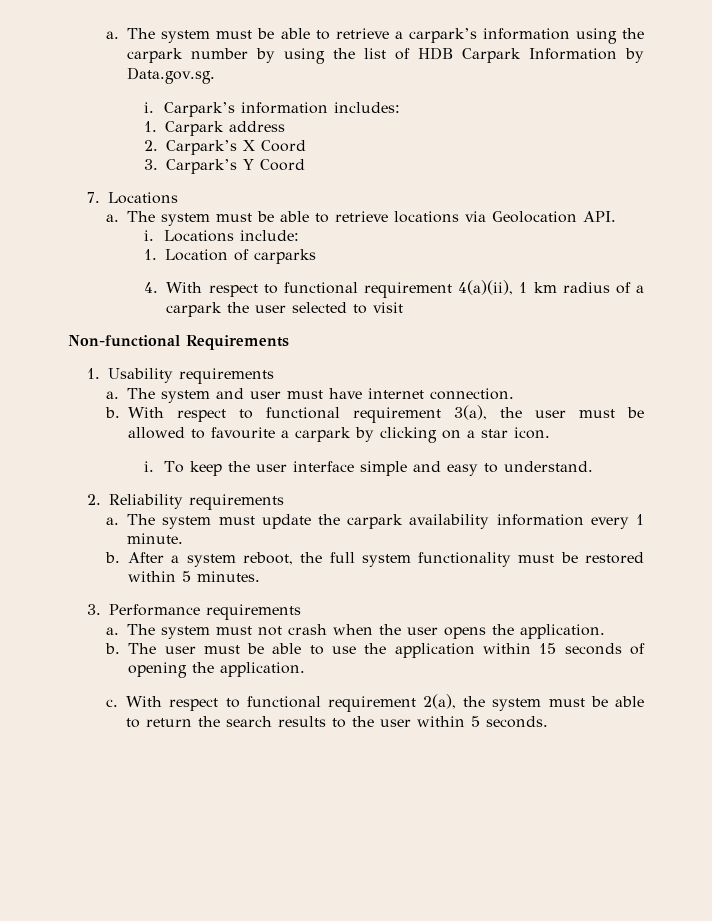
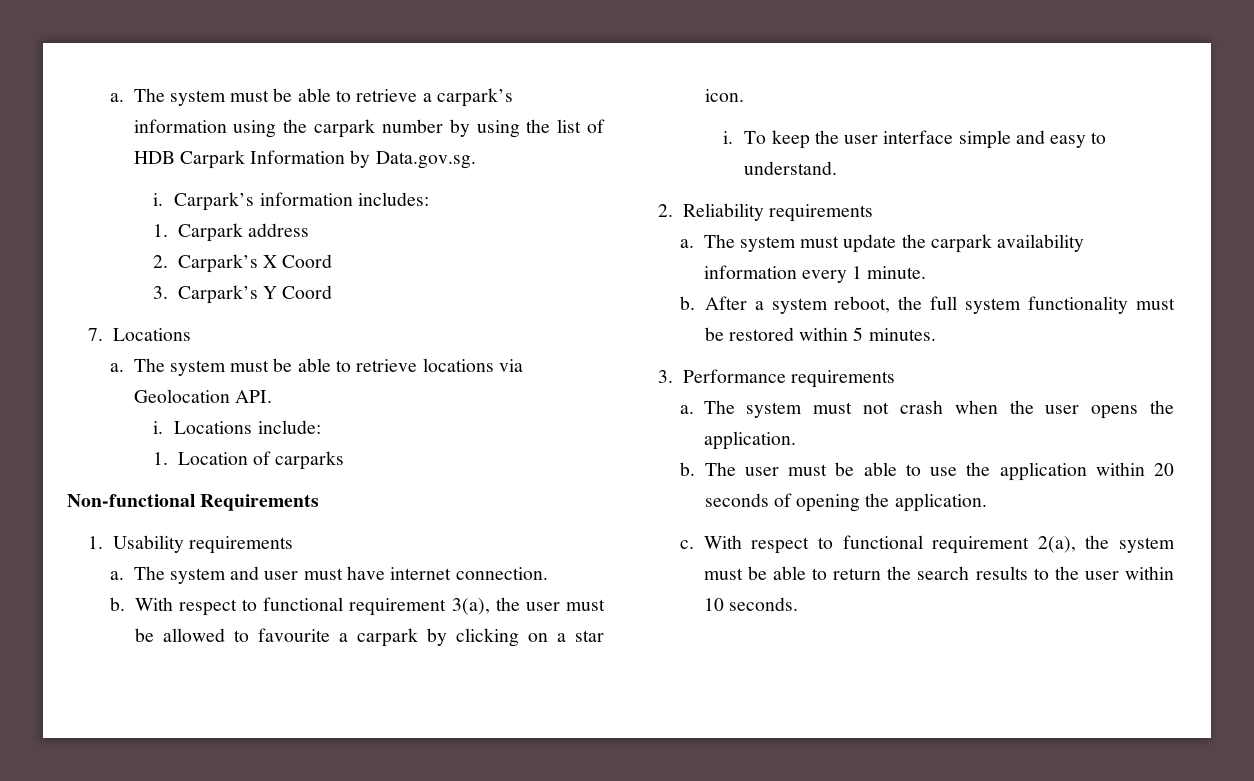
- 4. With respect to functional requirement 4(a)(ii), 1 km radius of a carpark the user selected to visit
- The user must be able to use the application within 15 seconds of opening the application.
+ The user must be able to use the application within 20 seconds of opening the application.
- With respect to functional requirement 2(a), the system must be able to return the search results to the user within 5 seconds.
+ With respect to functional requirement 2(a), the system must be able to return the search results to the user within 10 seconds.

